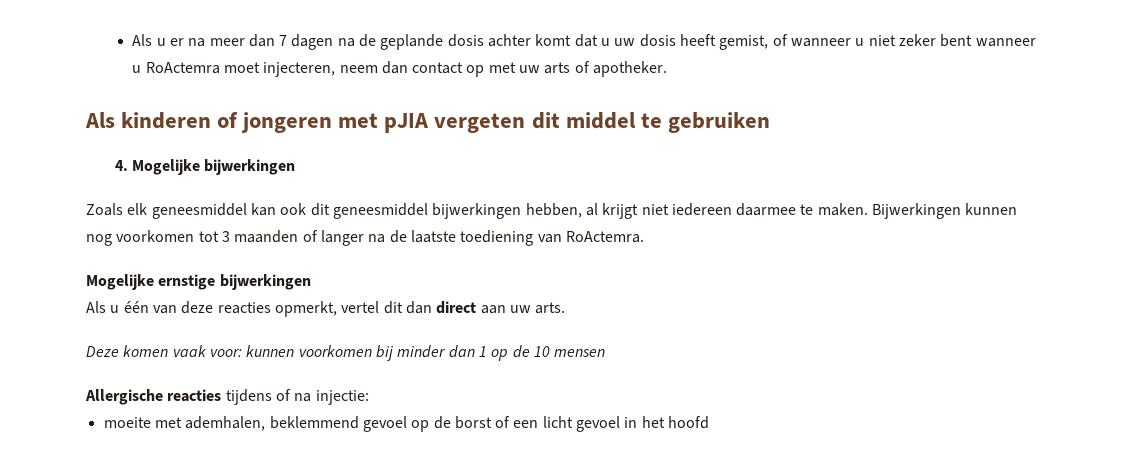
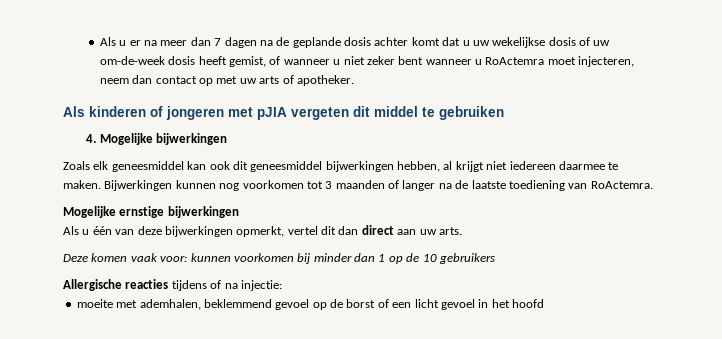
- Als u er na meer dan 7 dagen na de geplande dosis achter komt dat u uw dosis heeft gemist, of wanneer u niet zeker bent wanneer u RoActemra moet injecteren, neem dan contact op met uw arts of apotheker.
+ Als u er na meer dan 7 dagen na de geplande dosis achter komt dat u uw wekelijkse dosis of uw om-de-week dosis heeft gemist, of wanneer u niet zeker bent wanneer u RoActemra moet injecteren, neem dan contact op met uw arts of apotheker.
- Als u één van deze reacties opmerkt, vertel dit dan direct aan uw arts.
+ Als u één van deze bijwerkingen opmerkt, vertel dit dan direct aan uw arts.
- Deze komen vaak voor: kunnen voorkomen bij minder dan 1 op de 10 mensen
+ Deze komen vaak voor: kunnen voorkomen bij minder dan 1 op de 10 gebruikers

